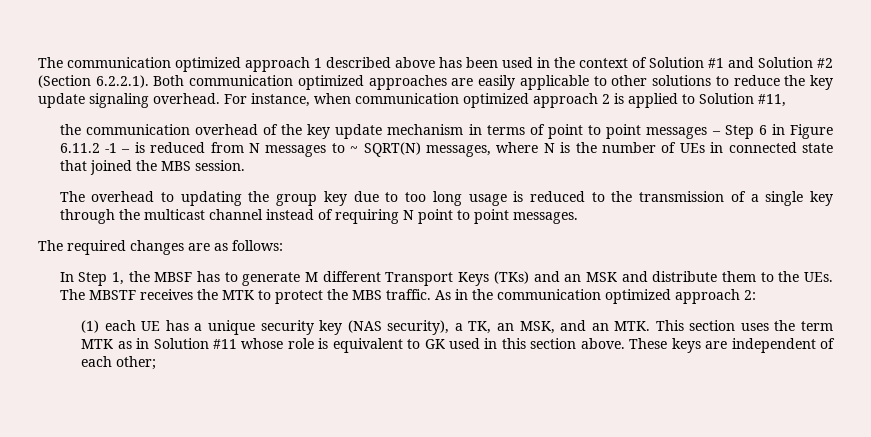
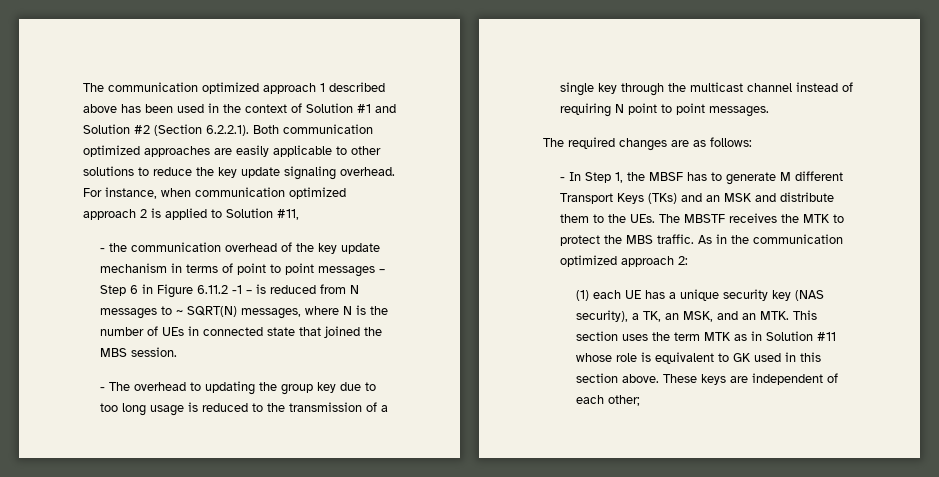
- the communication overhead of the key update mechanism in terms of point to point messages – Step 6 in Figure 6.11.2 -1 – is reduced from N messages to ~ SQRT(N) messages, where N is the number of UEs in connected state that joined the MBS session.
+ - the communication overhead of the key update mechanism in terms of point to point messages – Step 6 in Figure 6.11.2 -1 – is reduced from N messages to ~ SQRT(N) messages, where N is the number of UEs in connected state that joined the MBS session.
- The overhead to updating the group key due to too long usage is reduced to the transmission of a single key through the multicast channel instead of requiring N point to point messages.
+ - The overhead to updating the group key due to too long usage is reduced to the transmission of a single key through the multicast channel instead of requiring N point to point messages.
- In Step 1, the MBSF has to generate M different Transport Keys (TKs) and an MSK and distribute them to the UEs. The MBSTF receives the MTK to protect the MBS traffic.
+ - In Step 1, the MBSF has to generate M different Transport Keys (TKs) and an MSK and distribute them to the UEs. The MBSTF receives the MTK to protect the MBS traffic.

